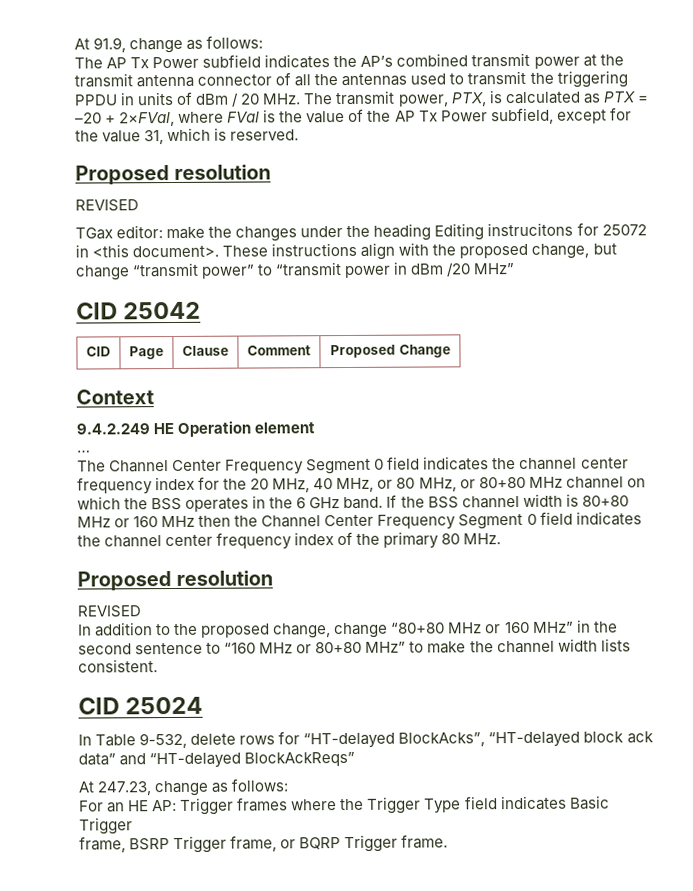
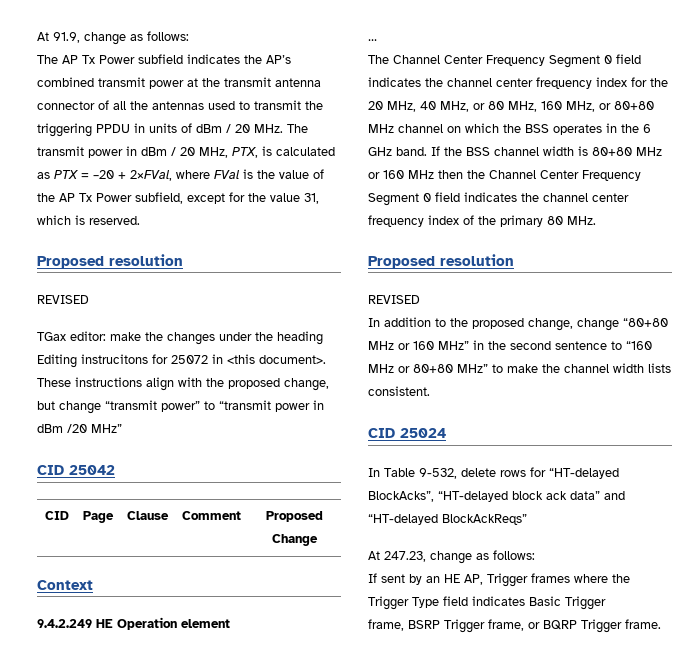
- The AP Tx Power subfield indicates the AP’s combined transmit power at the transmit antenna connector of all the antennas used to transmit the triggering PPDU in units of dBm / 20 MHz. The transmit power, PTX, is calculated as PTX = –20 + 2×FVal, where FVal is the value of the AP Tx Power subfield, except for the value 31, which is reserved.
+ The AP Tx Power subfield indicates the AP’s combined transmit power at the transmit antenna connector of all the antennas used to transmit the triggering PPDU in units of dBm / 20 MHz. The transmit power in dBm / 20 MHz, PTX, is calculated as PTX = –20 + 2×FVal, where FVal is the value of the AP Tx Power subfield, except for the value 31, which is reserved.
- The Channel Center Frequency Segment 0 field indicates the channel center frequency index for the 20 MHz, 40 MHz, or 80 MHz, or 80+80 MHz channel on which the BSS operates in the 6 GHz band.
+ The Channel Center Frequency Segment 0 field indicates the channel center frequency index for the 20 MHz, 40 MHz, or 80 MHz, 160 MHz, or 80+80 MHz channel on which the BSS operates in the 6 GHz band.
- For an HE AP: Trigger frames where the Trigger Type field indicates Basic Trigger
+ If sent by an HE AP, Trigger frames where the Trigger Type field indicates Basic Trigger

